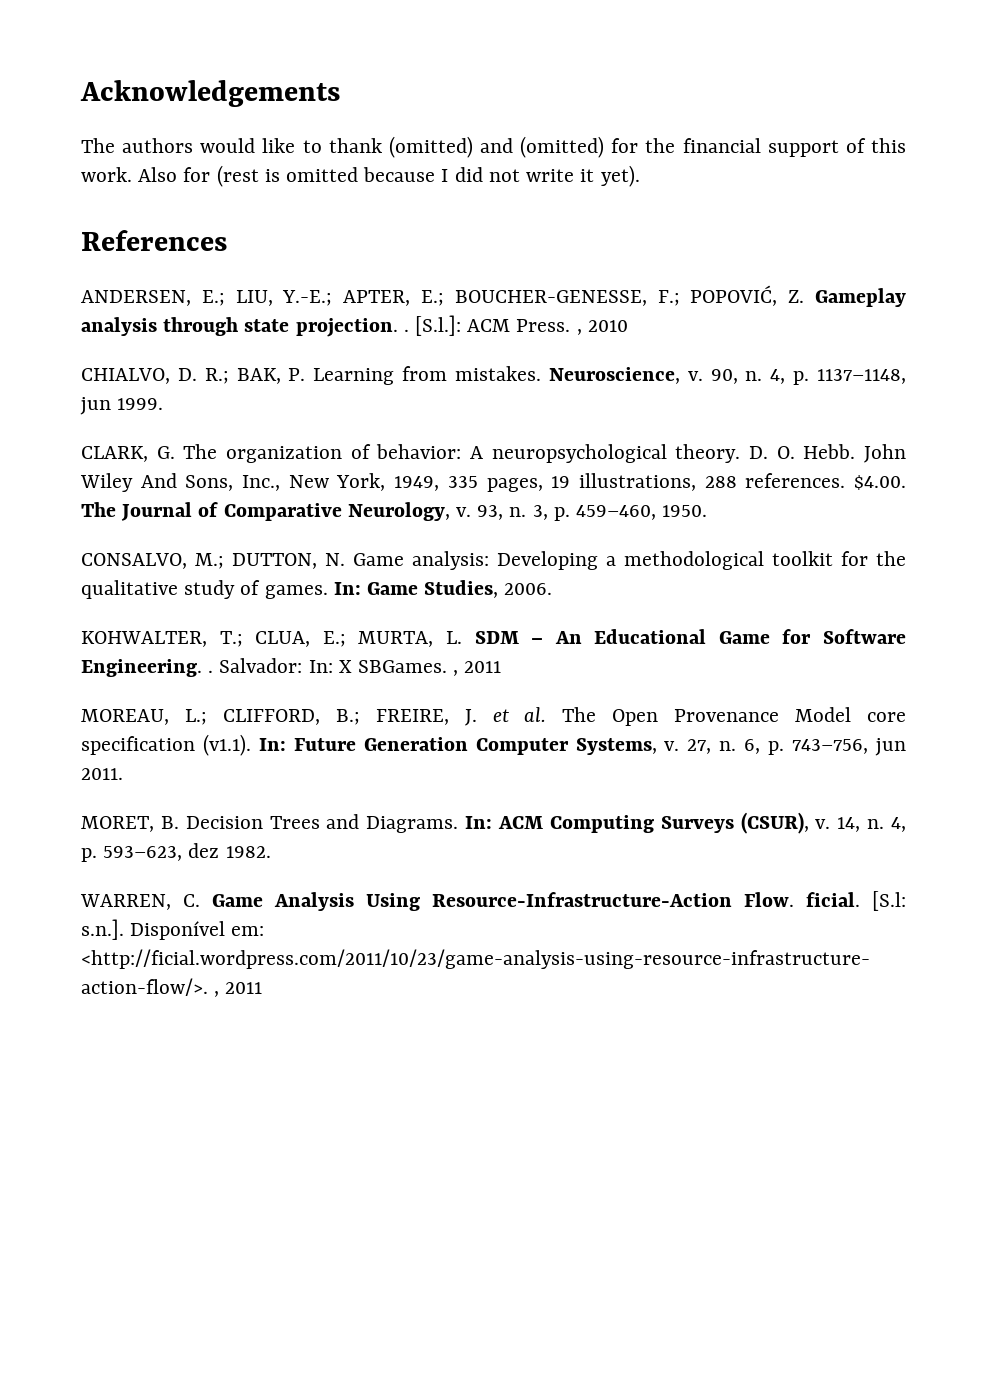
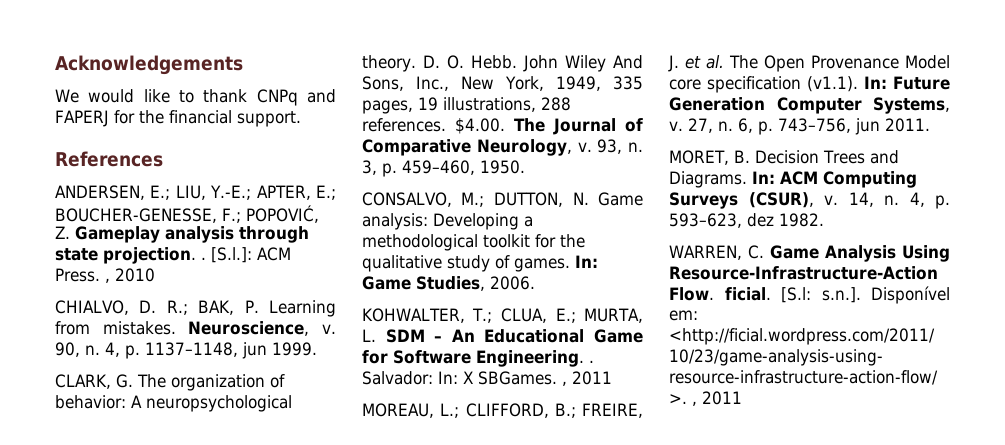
- The authors would like to thank (omitted) and (omitted) for the financial support of this work. Also for (rest is omitted because I did not write it yet).
+ We would like to thank CNPq and FAPERJ for the financial support.

